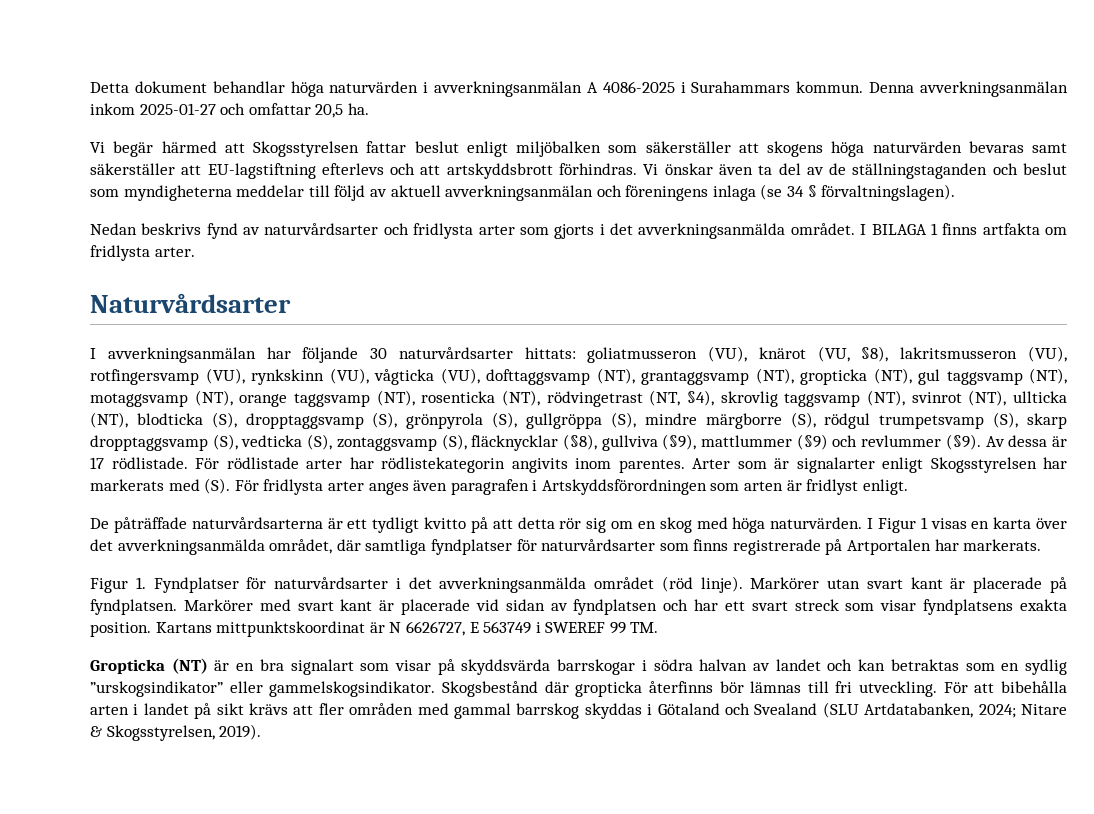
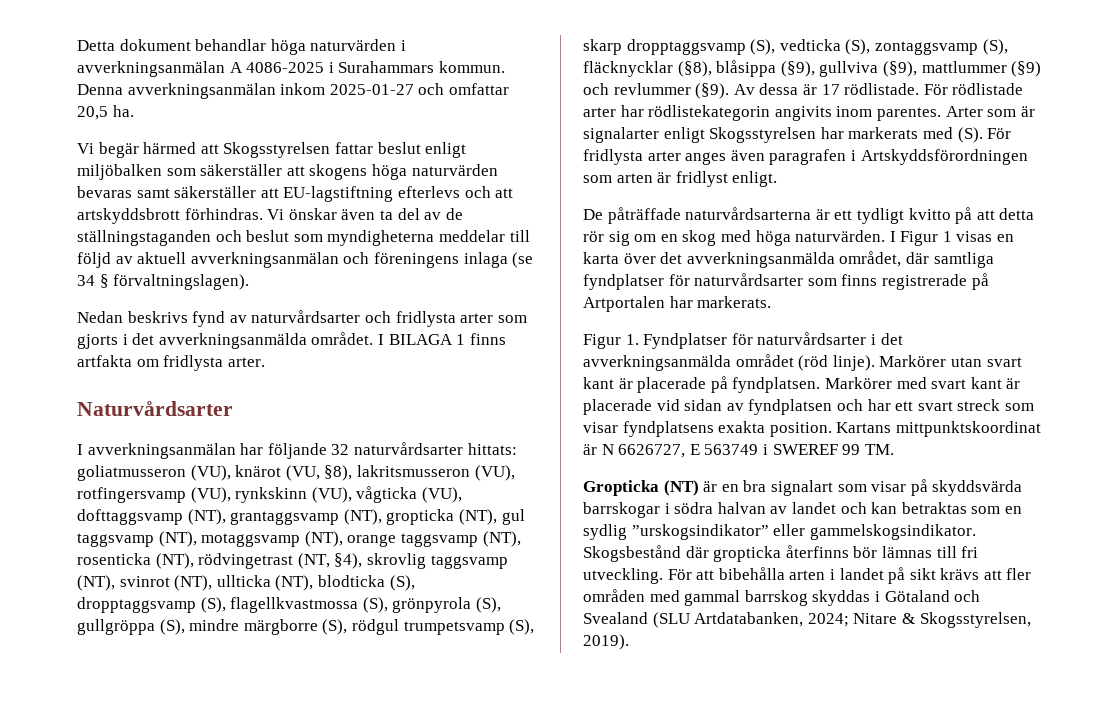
- I avverkningsanmälan har följande 30 naturvårdsarter hittats:
+ I avverkningsanmälan har följande 32 naturvårdsarter hittats:
- goliatmusseron (VU), knärot (VU, §8), lakritsmusseron (VU), rotfingersvamp (VU), rynkskinn (VU), vågticka (VU), dofttaggsvamp (NT), grantaggsvamp (NT), gropticka (NT), gul taggsvamp (NT), motaggsvamp (NT), orange taggsvamp (NT), rosenticka (NT), rödvingetrast (NT, §4), skrovlig taggsvamp (NT), svinrot (NT), ullticka (NT), blodticka (S), dropptaggsvamp (S), grönpyrola (S), gullgröppa (S), mindre märgborre (S), rödgul trumpetsvamp (S), skarp dropptaggsvamp (S), vedticka (S), zontaggsvamp (S), fläcknycklar (§8), gullviva (§9), mattlummer (§9) och revlummer (§9).
+ goliatmusseron (VU), knärot (VU, §8), lakritsmusseron (VU), rotfingersvamp (VU), rynkskinn (VU), vågticka (VU), dofttaggsvamp (NT), grantaggsvamp (NT), gropticka (NT), gul taggsvamp (NT), motaggsvamp (NT), orange taggsvamp (NT), rosenticka (NT), rödvingetrast (NT, §4), skrovlig taggsvamp (NT), svinrot (NT), ullticka (NT), blodticka (S), dropptaggsvamp (S), flagellkvastmossa (S), grönpyrola (S), gullgröppa (S), mindre märgborre (S), rödgul trumpetsvamp (S), skarp dropptaggsvamp (S), vedticka (S), zontaggsvamp (S), fläcknycklar (§8), blåsippa (§9), gullviva (§9), mattlummer (§9) och revlummer (§9).

